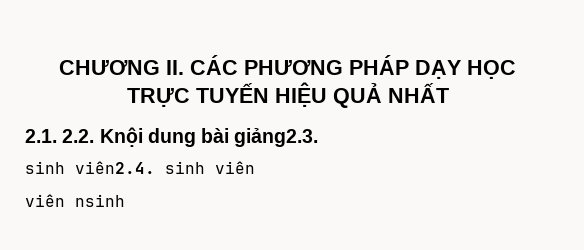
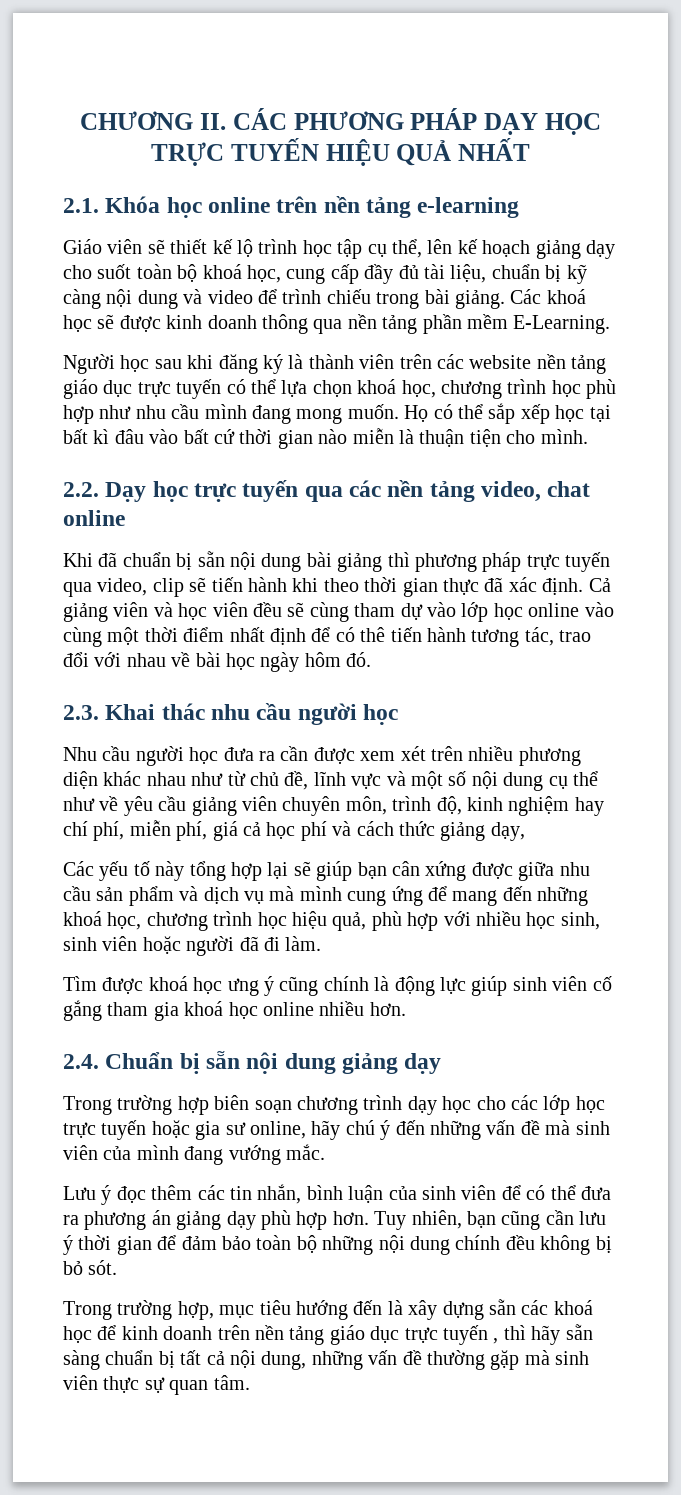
- 2.1. 2.2. Knội dung bài giảng2.3.
- sinh viên2.4. sinh viên
- viên nsinh
+ 2.1. Khóa học online trên nền tảng e-learning
+ Giáo viên sẽ thiết kế lộ trình học tập cụ thể, lên kế hoạch giảng dạy cho suốt toàn bộ khoá học, cung cấp đầy đủ tài liệu, chuẩn bị kỹ càng nội dung và video để trình chiếu trong bài giảng. Các khoá học sẽ được kinh doanh thông qua nền tảng phần mềm E-Learning.
+ Người học sau khi đăng ký là thành viên trên các website nền tảng giáo dục trực tuyến có thể lựa chọn khoá học, chương trình học phù hợp như nhu cầu mình đang mong muốn. Họ có thể sắp xếp học tại bất kì đâu vào bất cứ thời gian nào miễn là thuận tiện cho mình.
+ 2.2. Dạy học trực tuyến qua các nền tảng video, chat online
+ Khi đã chuẩn bị sẵn nội dung bài giảng thì phương pháp trực tuyến qua video, clip sẽ tiến hành khi theo thời gian thực đã xác định. Cả giảng viên và học viên đều sẽ cùng tham dự vào lớp học online vào cùng một thời điểm nhất định để có thê tiến hành tương tác, trao đổi với nhau về bài học ngày hôm đó.
+ 2.3. Khai thác nhu cầu người học
+ Nhu cầu người học đưa ra cần được xem xét trên nhiều phương diện khác nhau như từ chủ đề, lĩnh vực và một số nội dung cụ thể như về yêu cầu giảng viên chuyên môn, trình độ, kinh nghiệm hay chí phí, miễn phí, giá cả học phí và cách thức giảng dạy,
+ Các yếu tố này tổng hợp lại sẽ giúp bạn cân xứng được giữa nhu cầu sản phẩm và dịch vụ mà mình cung ứng để mang đến những khoá học, chương trình học hiệu quả, phù hợp với nhiều học sinh, sinh viên hoặc người đã đi làm.
+ Tìm được khoá học ưng ý cũng chính là động lực giúp sinh viên cố gắng tham gia khoá học online nhiều hơn.
+ 2.4. Chuẩn bị sẵn nội dung giảng dạy
+ Trong trường hợp biên soạn chương trình dạy học cho các lớp học trực tuyến hoặc gia sư online, hãy chú ý đến những vấn đề mà sinh viên của mình đang vướng mắc.
+ Lưu ý đọc thêm các tin nhắn, bình luận của sinh viên để có thể đưa ra phương án giảng dạy phù hợp hơn. Tuy nhiên, bạn cũng cần lưu ý thời gian để đảm bảo toàn bộ những nội dung chính đều không bị bỏ sót.
+ Trong trường hợp, mục tiêu hướng đến là xây dựng sẵn các khoá học để kinh doanh trên nền tảng giáo dục trực tuyến , thì hãy sẵn sàng chuẩn bị tất cả nội dung, những vấn đề thường gặp mà sinh viên thực sự quan tâm.

